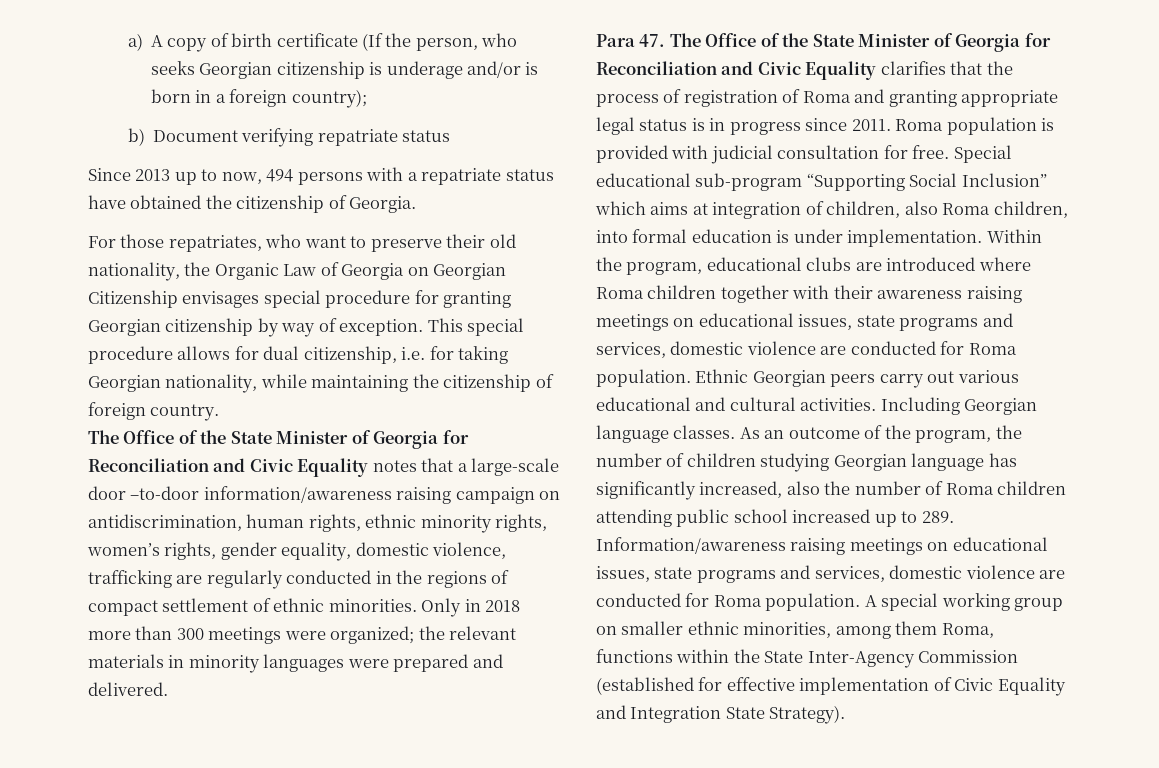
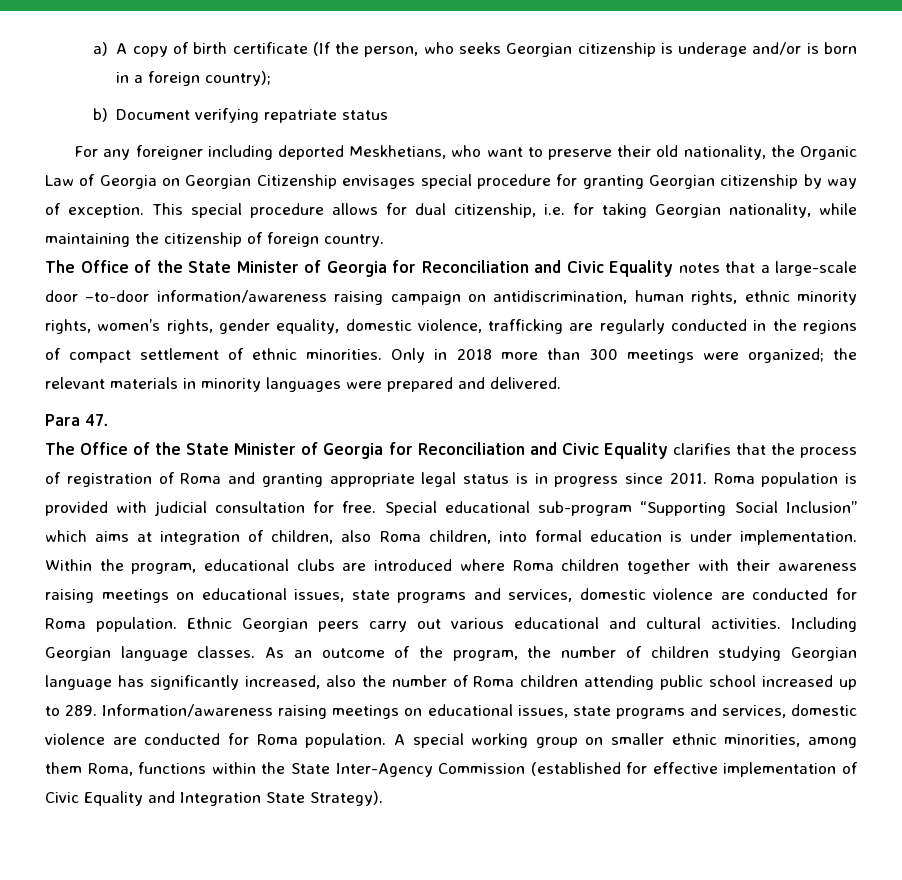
- Since 2013 up to now, 494 persons with a repatriate status have obtained the citizenship of Georgia.
- For those repatriates, who want to preserve their old nationality, the Organic Law of Georgia on Georgian Citizenship envisages special procedure for granting Georgian citizenship by way of exception.
+ For any foreigner including deported Meskhetians, who want to preserve their old nationality, the Organic Law of Georgia on Georgian Citizenship envisages special procedure for granting Georgian citizenship by way of exception.
- Para 47. The Office of the State Minister of Georgia for Reconciliation and Civic Equality clarifies that the process of registration of Roma and granting appropriate legal status is in progress since 2011.
+ Para 47.
+ The Office of the State Minister of Georgia for Reconciliation and Civic Equality clarifies that the process of registration of Roma and granting appropriate legal status is in progress since 2011.

